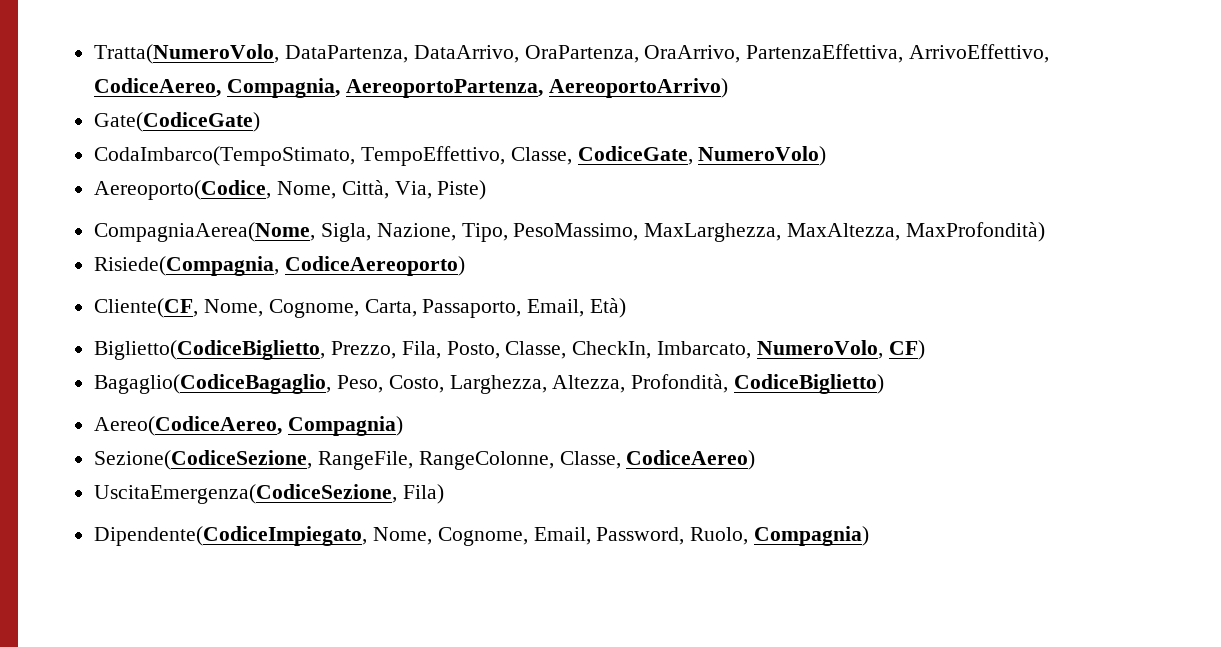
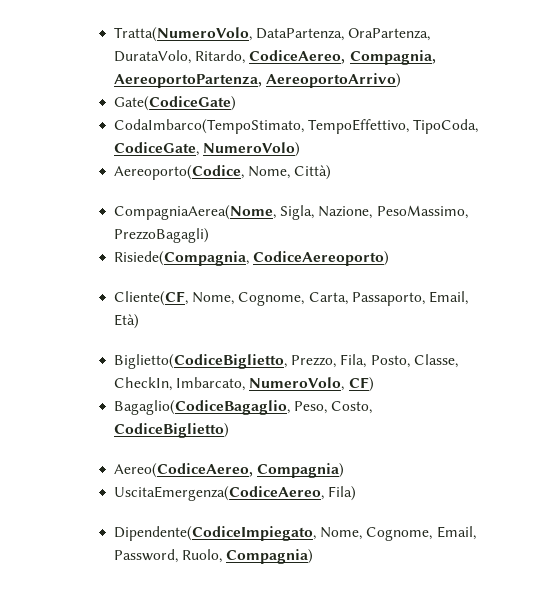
- Tratta(NumeroVolo, DataPartenza, DataArrivo, OraPartenza, OraArrivo, PartenzaEffettiva, ArrivoEffettivo, CodiceAereo, Compagnia, AereoportoPartenza, AereoportoArrivo)
+ Tratta(NumeroVolo, DataPartenza, OraPartenza, DurataVolo, Ritardo, CodiceAereo, Compagnia, AereoportoPartenza, AereoportoArrivo)
- CodaImbarco(TempoStimato, TempoEffettivo, Classe, CodiceGate, NumeroVolo)
+ CodaImbarco(TempoStimato, TempoEffettivo, TipoCoda, CodiceGate, NumeroVolo)
- Aereoporto(Codice, Nome, Città, Via, Piste)
+ Aereoporto(Codice, Nome, Città)
- CompagniaAerea(Nome, Sigla, Nazione, Tipo, PesoMassimo, MaxLarghezza, MaxAltezza, MaxProfondità)
+ CompagniaAerea(Nome, Sigla, Nazione, PesoMassimo, PrezzoBagagli)
- Bagaglio(CodiceBagaglio, Peso, Costo, Larghezza, Altezza, Profondità, CodiceBiglietto)
+ Bagaglio(CodiceBagaglio, Peso, Costo, CodiceBiglietto)
- Sezione(CodiceSezione, RangeFile, RangeColonne, Classe, CodiceAereo)
- UscitaEmergenza(CodiceSezione, Fila)
+ UscitaEmergenza(CodiceAereo, Fila)

